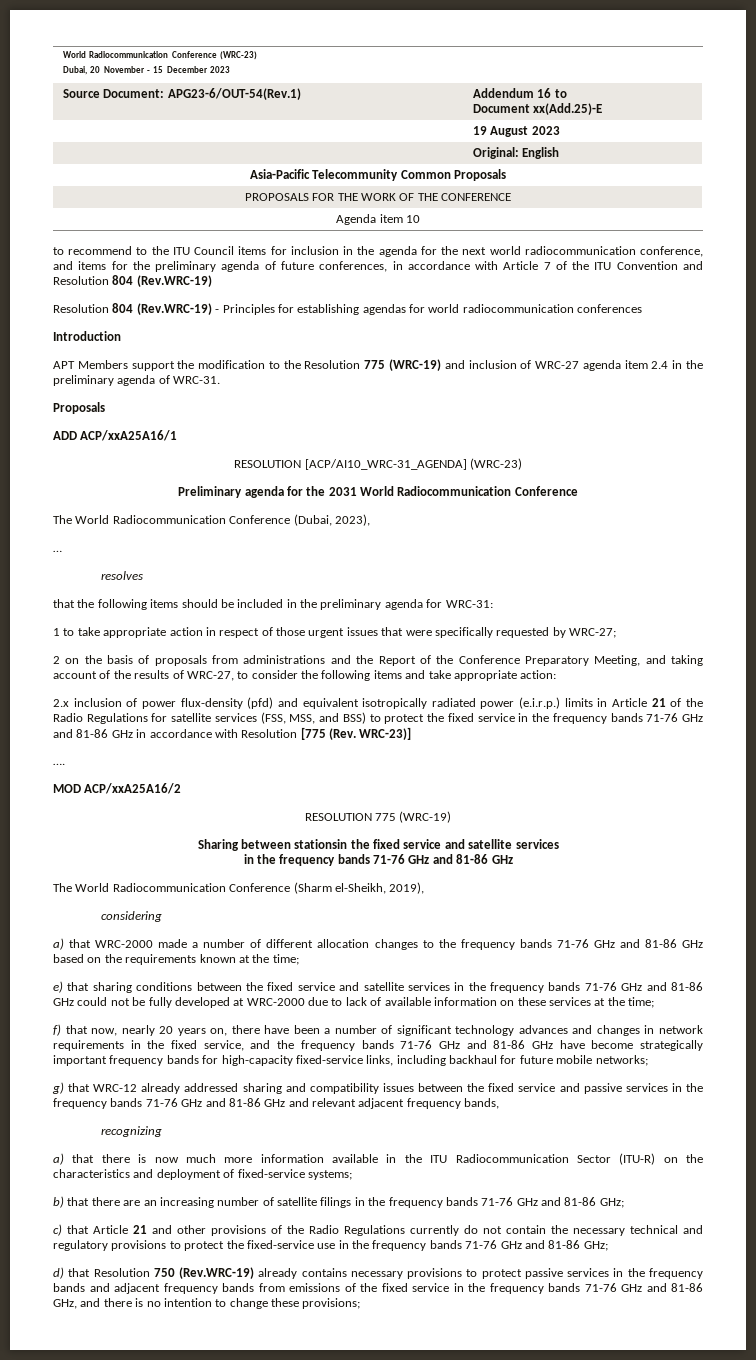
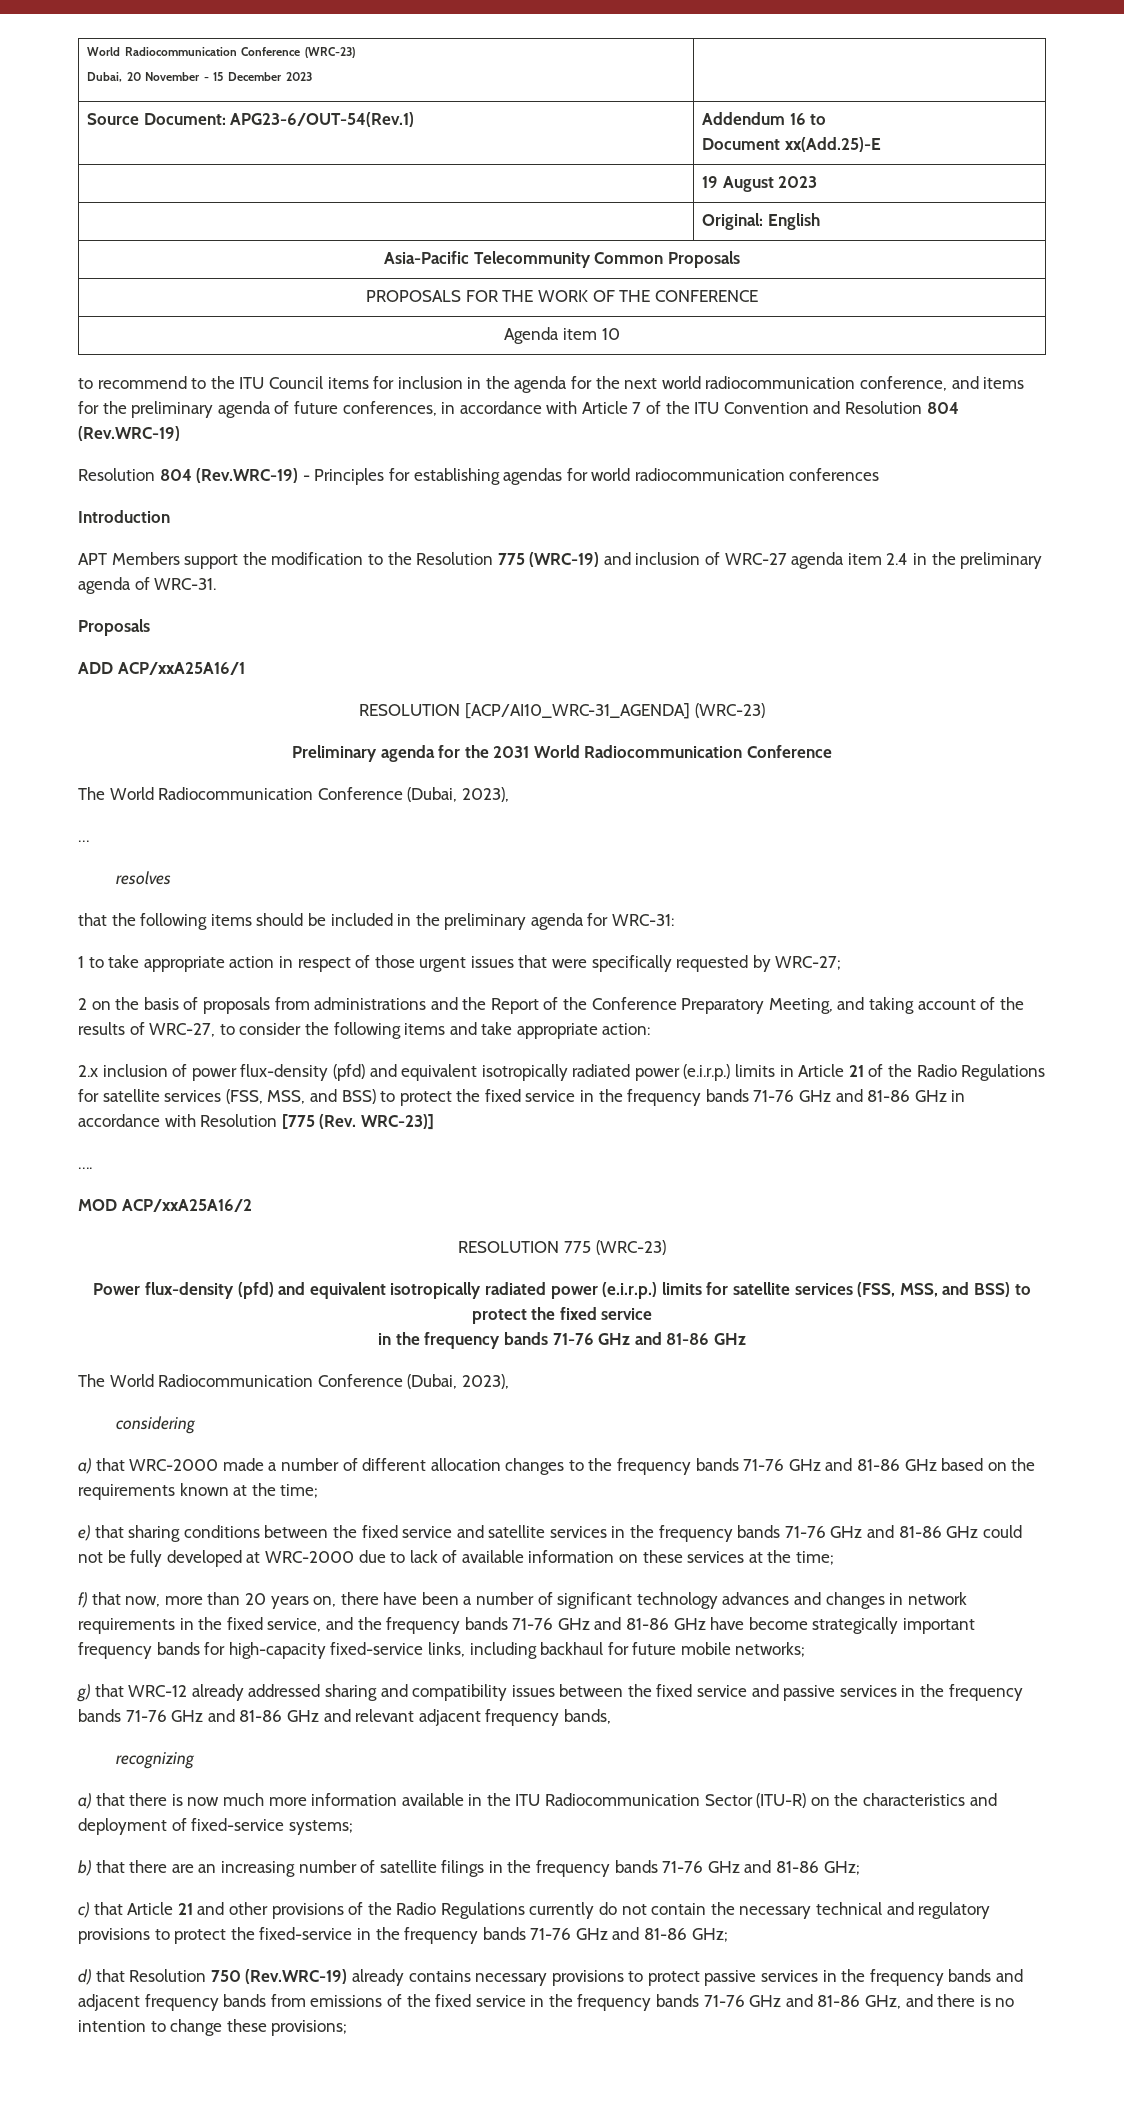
- RESOLUTION 775 (WRC-19)
- Sharing between stationsin the fixed service and satellite services
+ RESOLUTION 775 (WRC-23)
+ Power flux-density (pfd) and equivalent isotropically radiated power (e.i.r.p.) limits for satellite services (FSS, MSS, and BSS) to protect the fixed service
  in the frequency bands 71-76 GHz and 81-86 GHz
- The World Radiocommunication Conference (Sharm el-Sheikh, 2019),
+ The World Radiocommunication Conference (Dubai, 2023),
- f) that now, nearly 20 years on, there have been a number of significant technology advances and changes in network requirements in the fixed service, and the frequency bands 71-76 GHz and 81-86 GHz have become strategically important frequency bands for high-capacity fixed-service links, including backhaul for future mobile networks;
+ f) that now, more than 20 years on, there have been a number of significant technology advances and changes in network requirements in the fixed service, and the frequency bands 71-76 GHz and 81-86 GHz have become strategically important frequency bands for high-capacity fixed-service links, including backhaul for future mobile networks;
- c) that Article 21 and other provisions of the Radio Regulations currently do not contain the necessary technical and regulatory provisions to protect the fixed-service use in the frequency bands 71-76 GHz and 81-86 GHz;
+ c) that Article 21 and other provisions of the Radio Regulations currently do not contain the necessary technical and regulatory provisions to protect the fixed-service in the frequency bands 71-76 GHz and 81-86 GHz;

